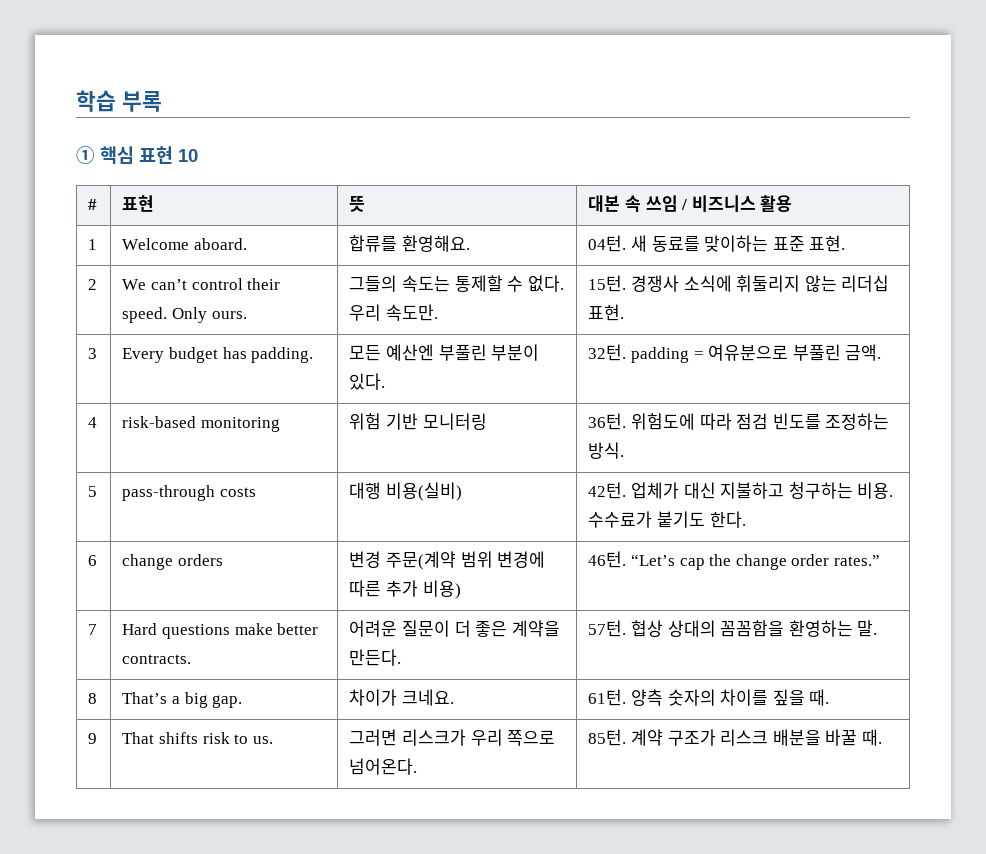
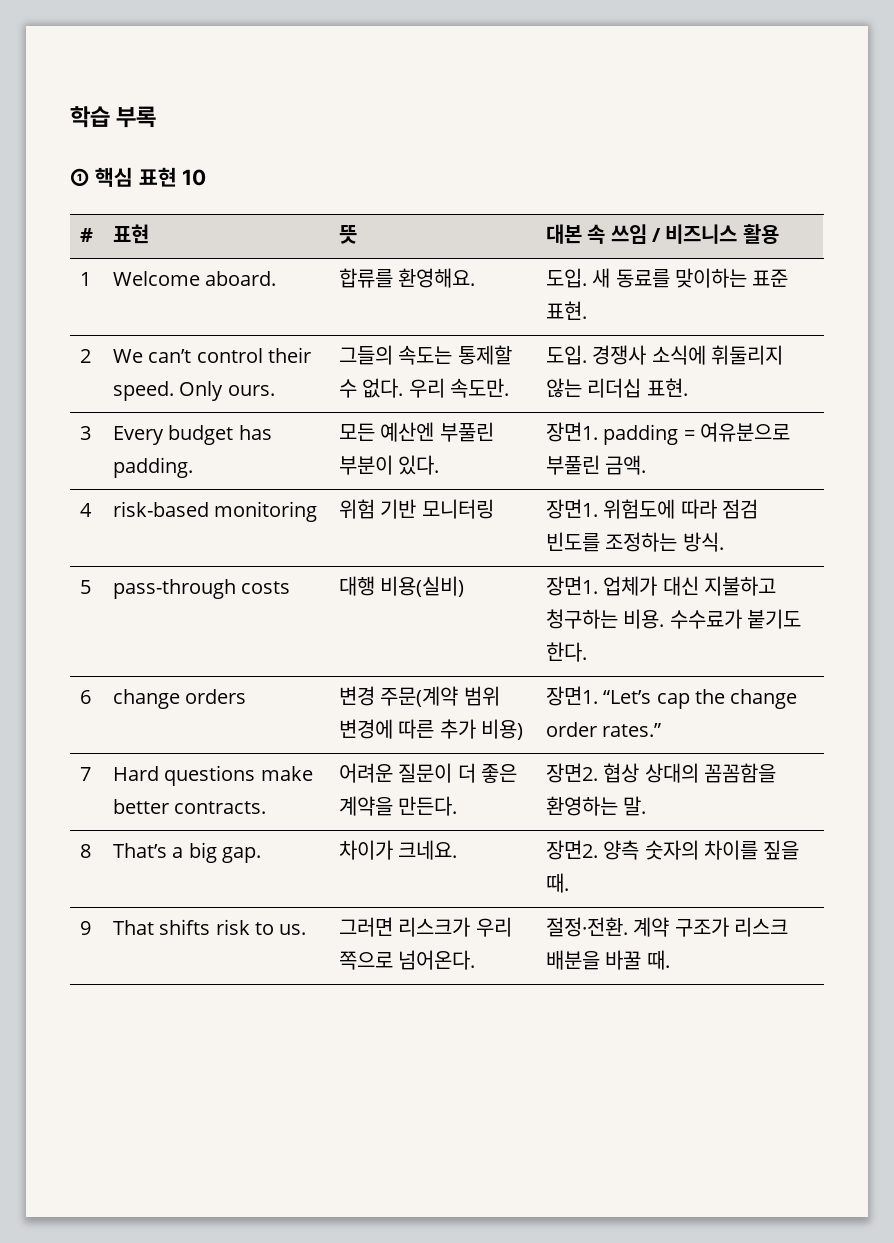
- 1 | Welcome aboard. | 합류를 환영해요. | 04턴. 새 동료를 맞이하는 표준 표현.
+ 1 | Welcome aboard. | 합류를 환영해요. | 도입. 새 동료를 맞이하는 표준 표현.
- 2 | We can’t control their speed. Only ours. | 그들의 속도는 통제할 수 없다. 우리 속도만. | 15턴. 경쟁사 소식에 휘둘리지 않는 리더십 표현.
+ 2 | We can’t control their speed. Only ours. | 그들의 속도는 통제할 수 없다. 우리 속도만. | 도입. 경쟁사 소식에 휘둘리지 않는 리더십 표현.
- 3 | Every budget has padding. | 모든 예산엔 부풀린 부분이 있다. | 32턴. padding = 여유분으로 부풀린 금액.
+ 3 | Every budget has padding. | 모든 예산엔 부풀린 부분이 있다. | 장면1. padding = 여유분으로 부풀린 금액.
- 4 | risk-based monitoring | 위험 기반 모니터링 | 36턴. 위험도에 따라 점검 빈도를 조정하는 방식.
+ 4 | risk-based monitoring | 위험 기반 모니터링 | 장면1. 위험도에 따라 점검 빈도를 조정하는 방식.
- 5 | pass-through costs | 대행 비용(실비) | 42턴. 업체가 대신 지불하고 청구하는 비용. 수수료가 붙기도 한다.
+ 5 | pass-through costs | 대행 비용(실비) | 장면1. 업체가 대신 지불하고 청구하는 비용. 수수료가 붙기도 한다.
- 6 | change orders | 변경 주문(계약 범위 변경에 따른 추가 비용) | 46턴. “Let’s cap the change order rates.”
+ 6 | change orders | 변경 주문(계약 범위 변경에 따른 추가 비용) | 장면1. “Let’s cap the change order rates.”
- 7 | Hard questions make better contracts. | 어려운 질문이 더 좋은 계약을 만든다. | 57턴. 협상 상대의 꼼꼼함을 환영하는 말.
+ 7 | Hard questions make better contracts. | 어려운 질문이 더 좋은 계약을 만든다. | 장면2. 협상 상대의 꼼꼼함을 환영하는 말.
- 8 | That’s a big gap. | 차이가 크네요. | 61턴. 양측 숫자의 차이를 짚을 때.
+ 8 | That’s a big gap. | 차이가 크네요. | 장면2. 양측 숫자의 차이를 짚을 때.
- 9 | That shifts risk to us. | 그러면 리스크가 우리 쪽으로 넘어온다. | 85턴. 계약 구조가 리스크 배분을 바꿀 때.
+ 9 | That shifts risk to us. | 그러면 리스크가 우리 쪽으로 넘어온다. | 절정·전환. 계약 구조가 리스크 배분을 바꿀 때.

